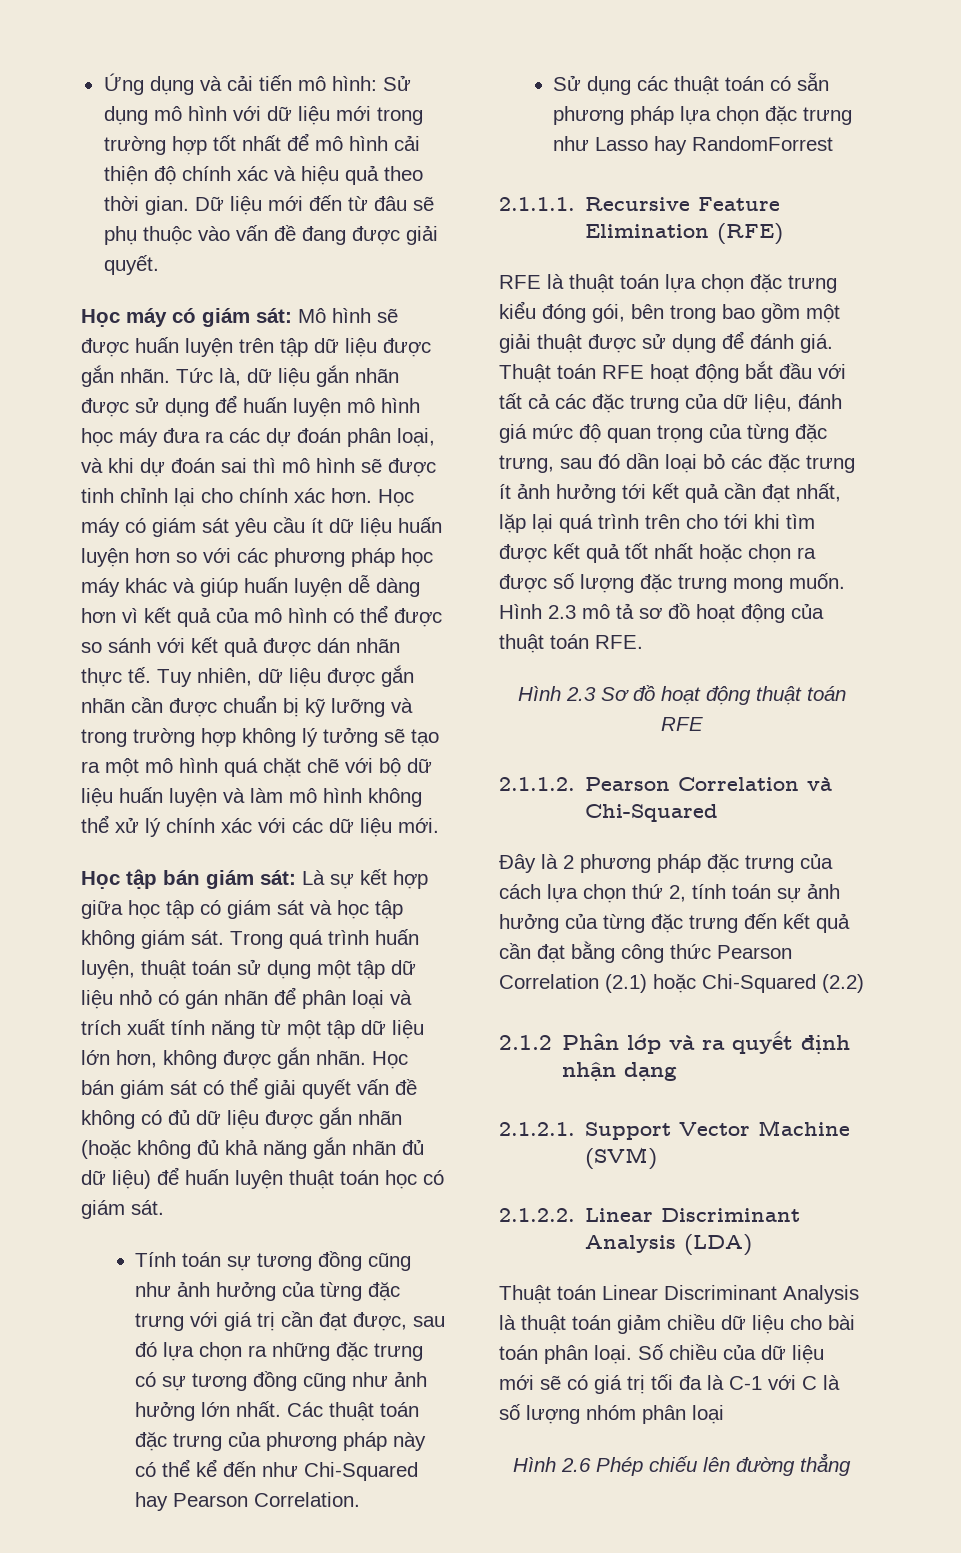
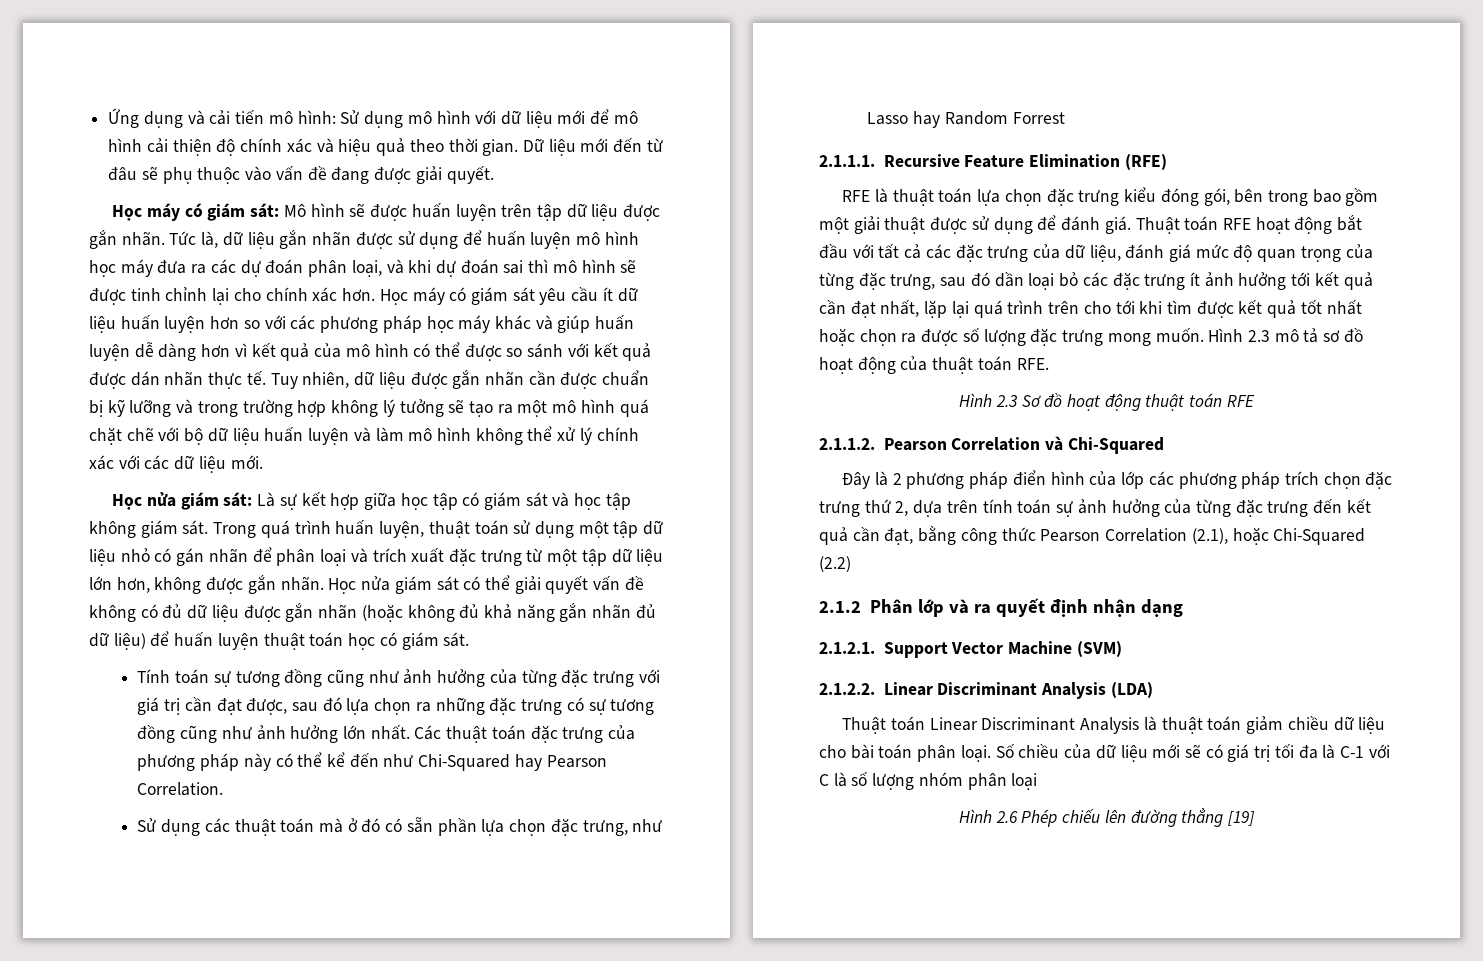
- Ứng dụng và cải tiến mô hình: Sử dụng mô hình với dữ liệu mới trong trường hợp tốt nhất để mô hình cải thiện độ chính xác và hiệu quả theo thời gian.
+ Ứng dụng và cải tiến mô hình: Sử dụng mô hình với dữ liệu mới để mô hình cải thiện độ chính xác và hiệu quả theo thời gian.
- Học tập bán giám sát: Là sự kết hợp giữa học tập có giám sát và học tập không giám sát.
+ Học nửa giám sát: Là sự kết hợp giữa học tập có giám sát và học tập không giám sát.
- Trong quá trình huấn luyện, thuật toán sử dụng một tập dữ liệu nhỏ có gán nhãn để phân loại và trích xuất tính năng từ một tập dữ liệu lớn hơn, không được gắn nhãn.
+ Trong quá trình huấn luyện, thuật toán sử dụng một tập dữ liệu nhỏ có gán nhãn để phân loại và trích xuất đặc trưng từ một tập dữ liệu lớn hơn, không được gắn nhãn.
- Học bán giám sát có thể giải quyết vấn đề không có đủ dữ liệu được gắn nhãn (hoặc không đủ khả năng gắn nhãn đủ dữ liệu) để huấn luyện thuật toán học có giám sát.
+ Học nửa giám sát có thể giải quyết vấn đề không có đủ dữ liệu được gắn nhãn (hoặc không đủ khả năng gắn nhãn đủ dữ liệu) để huấn luyện thuật toán học có giám sát.
- Sử dụng các thuật toán có sẵn phương pháp lựa chọn đặc trưng như Lasso hay RandomForrest
+ Sử dụng các thuật toán mà ở đó có sẵn phần lựa chọn đặc trưng, như Lasso hay Random Forrest
- Đây là 2 phương pháp đặc trưng của cách lựa chọn thứ 2, tính toán sự ảnh hưởng của từng đặc trưng đến kết quả cần đạt bằng công thức Pearson Correlation (2.1) hoặc Chi-Squared (2.2)
+ Đây là 2 phương pháp điển hình của lớp các phương pháp trích chọn đặc trưng thứ 2, dựa trên tính toán sự ảnh hưởng của từng đặc trưng đến kết quả cần đạt, bằng công thức Pearson Correlation (2.1), hoặc Chi-Squared (2.2)
- Hình 2.6 Phép chiếu lên đường thẳng
+ Hình 2.6 Phép chiếu lên đường thẳng [19]

